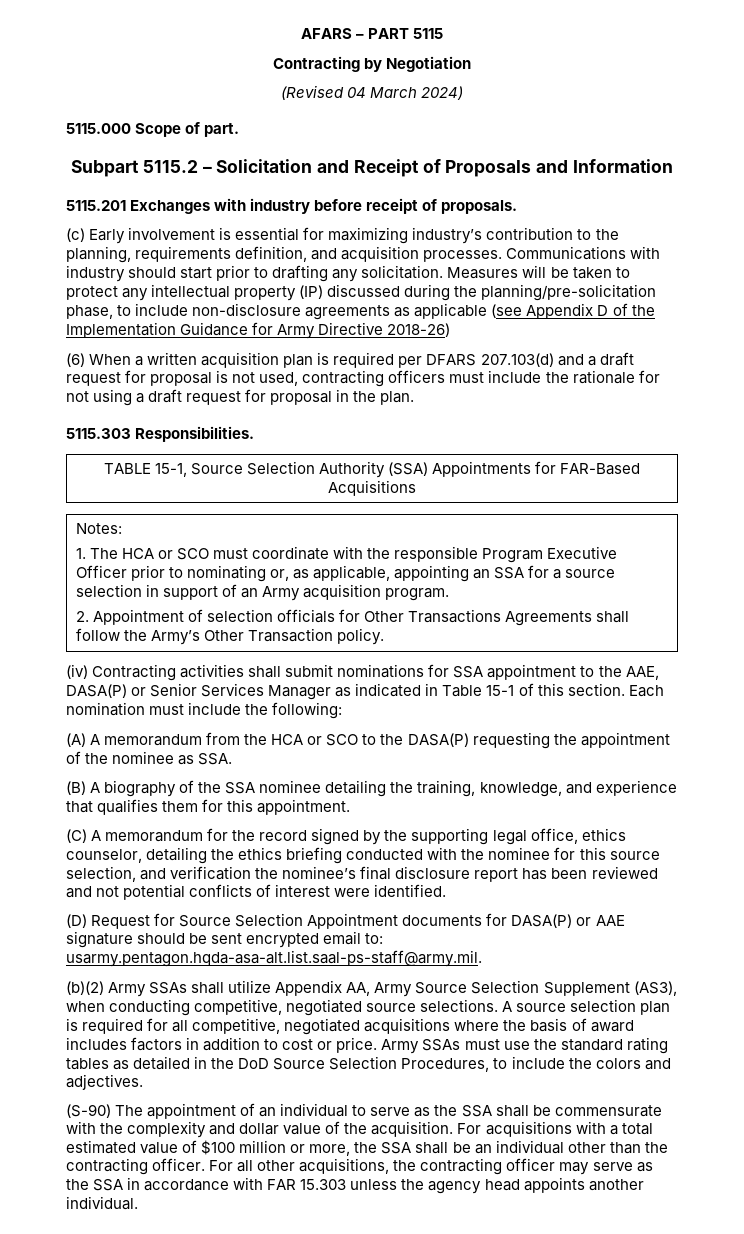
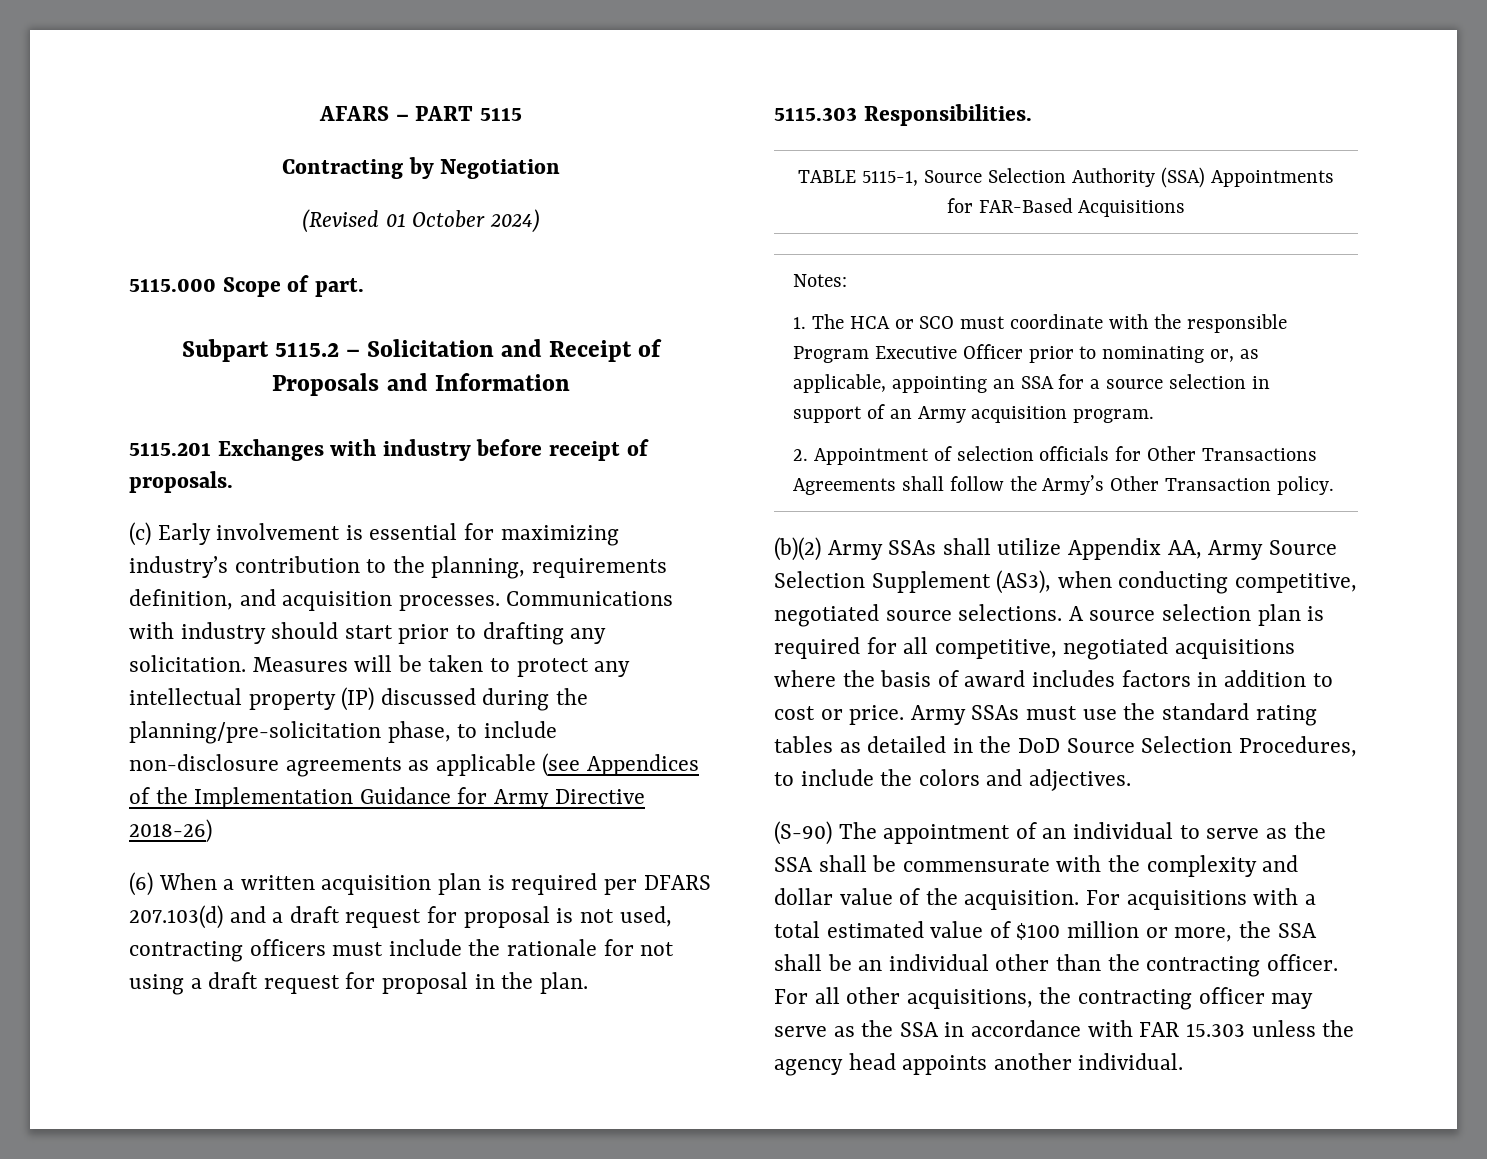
- (Revised 04 March 2024)
+ (Revised 01 October 2024)
- Measures will be taken to protect any intellectual property (IP) discussed during the planning/pre-solicitation phase, to include non-disclosure agreements as applicable (see Appendix D of the Implementation Guidance for Army Directive 2018-26)
+ Measures will be taken to protect any intellectual property (IP) discussed during the planning/pre-solicitation phase, to include non-disclosure agreements as applicable (see Appendices of the Implementation Guidance for Army Directive 2018-26)
- TABLE 15-1, Source Selection Authority (SSA) Appointments for FAR-Based Acquisitions
+ TABLE 5115-1, Source Selection Authority (SSA) Appointments for FAR-Based Acquisitions
- (iv) Contracting activities shall submit nominations for SSA appointment to the AAE, DASA(P) or Senior Services Manager as indicated in Table 15-1 of this section. Each nomination must include the following:
- (A) A memorandum from the HCA or SCO to the DASA(P) requesting the appointment of the nominee as SSA.
- (B) A biography of the SSA nominee detailing the training, knowledge, and experience that qualifies them for this appointment.
- (C) A memorandum for the record signed by the supporting legal office, ethics counselor, detailing the ethics briefing conducted with the nominee for this source selection, and verification the nominee’s final disclosure report has been reviewed and not potential conflicts of interest were identified.
- (D) Request for Source Selection Appointment documents for DASA(P) or AAE signature should be sent encrypted email to: usarmy.pentagon.hqda-asa-alt.list.saal-ps-staff@army.mil.

